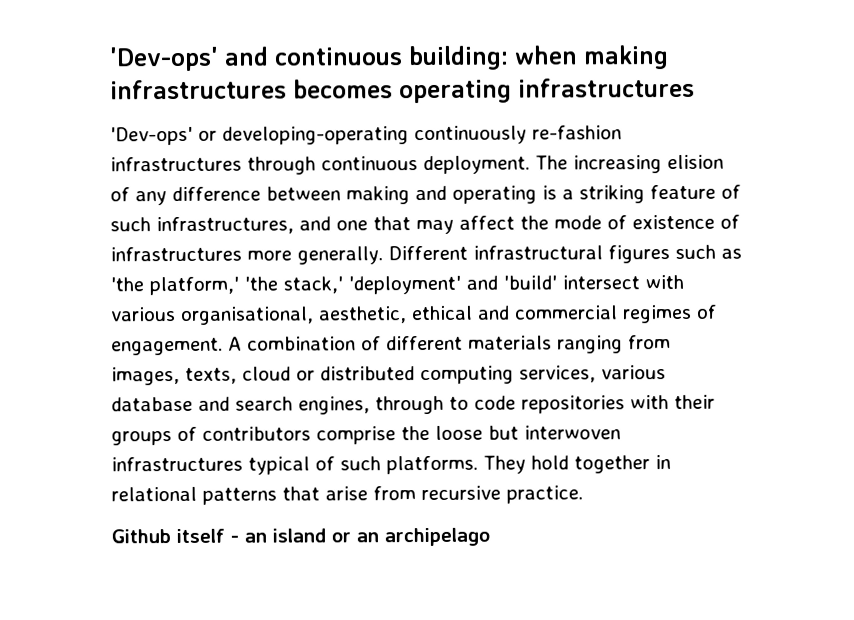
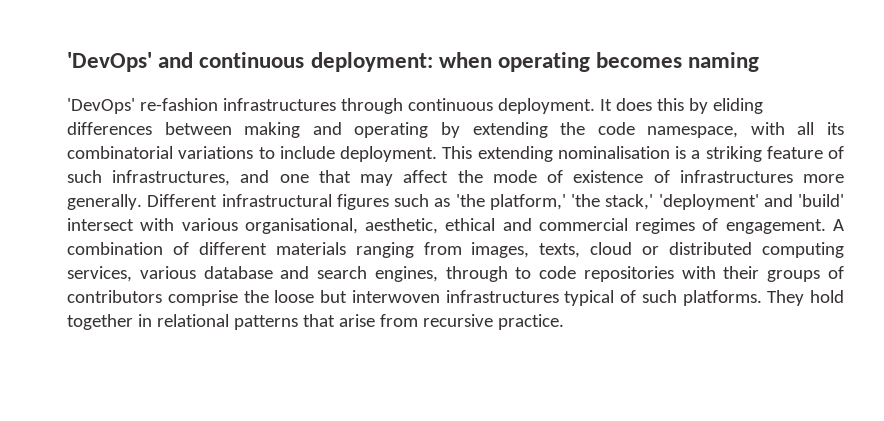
- 'Dev-ops' and continuous building: when making infrastructures becomes operating infrastructures
- 'Dev-ops' or developing-operating continuously re-fashion infrastructures through continuous deployment.
+ 'DevOps' and continuous deployment: when operating becomes naming
+ 'DevOps' re-fashion infrastructures through continuous deployment.
- The increasing elision of any difference between making and operating is a striking feature of such infrastructures, and one that may affect the mode of existence of infrastructures more generally.
+ It does this by eliding differences between making and operating by extending the code namespace, with all its combinatorial variations to include deployment. This extending nominalisation is a striking feature of such infrastructures, and one that may affect the mode of existence of infrastructures more generally.
- Github itself - an island or an archipelago

